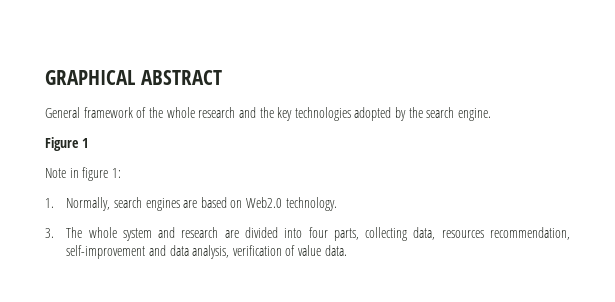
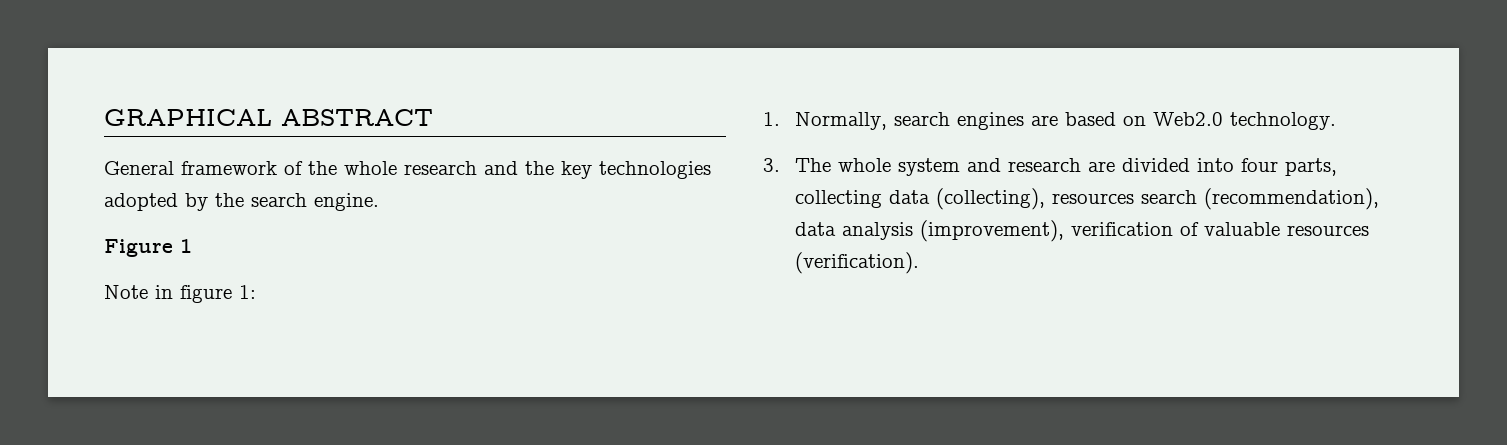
- 3. The whole system and research are divided into four parts, collecting data, resources recommendation, self-improvement and data analysis, verification of value data.
+ 3. The whole system and research are divided into four parts, collecting data (collecting), resources search (recommendation), data analysis (improvement), verification of valuable resources (verification).

